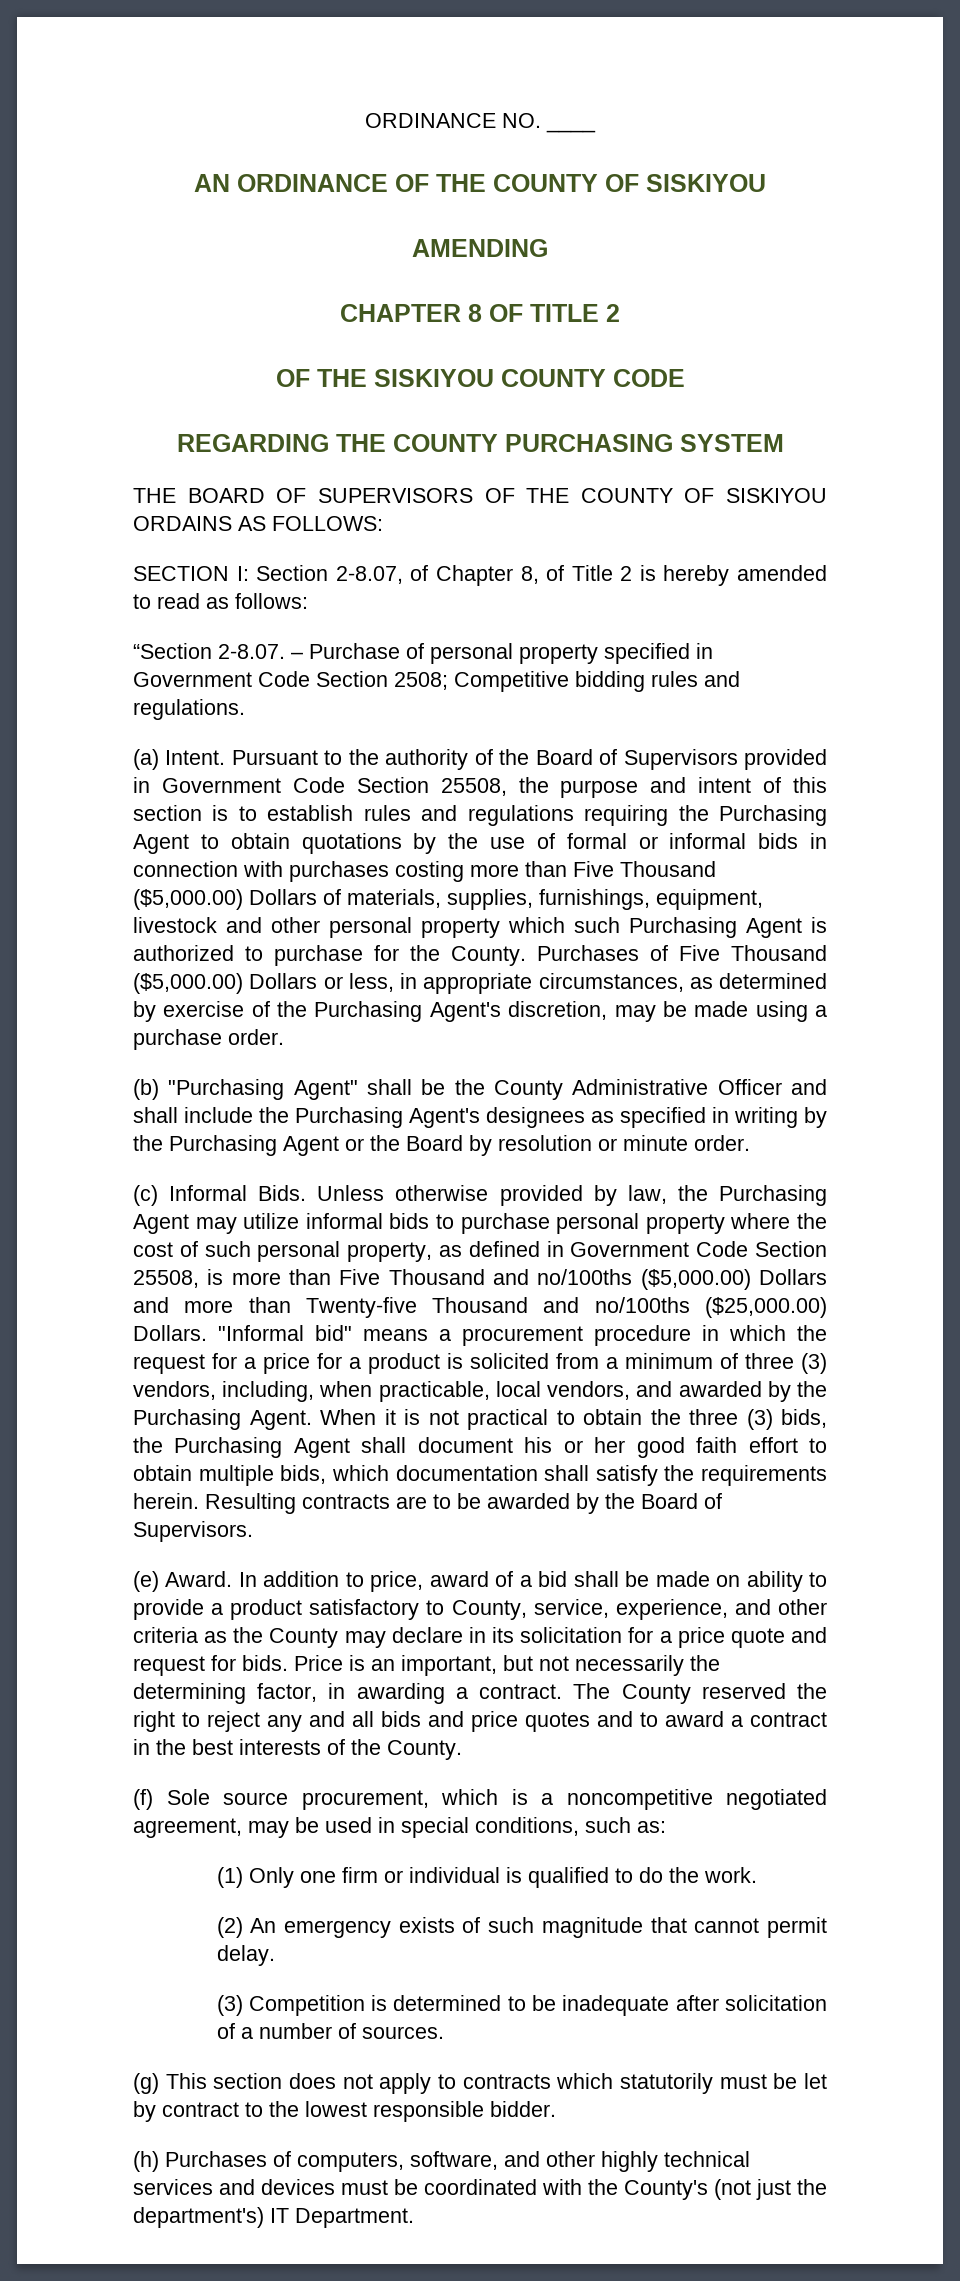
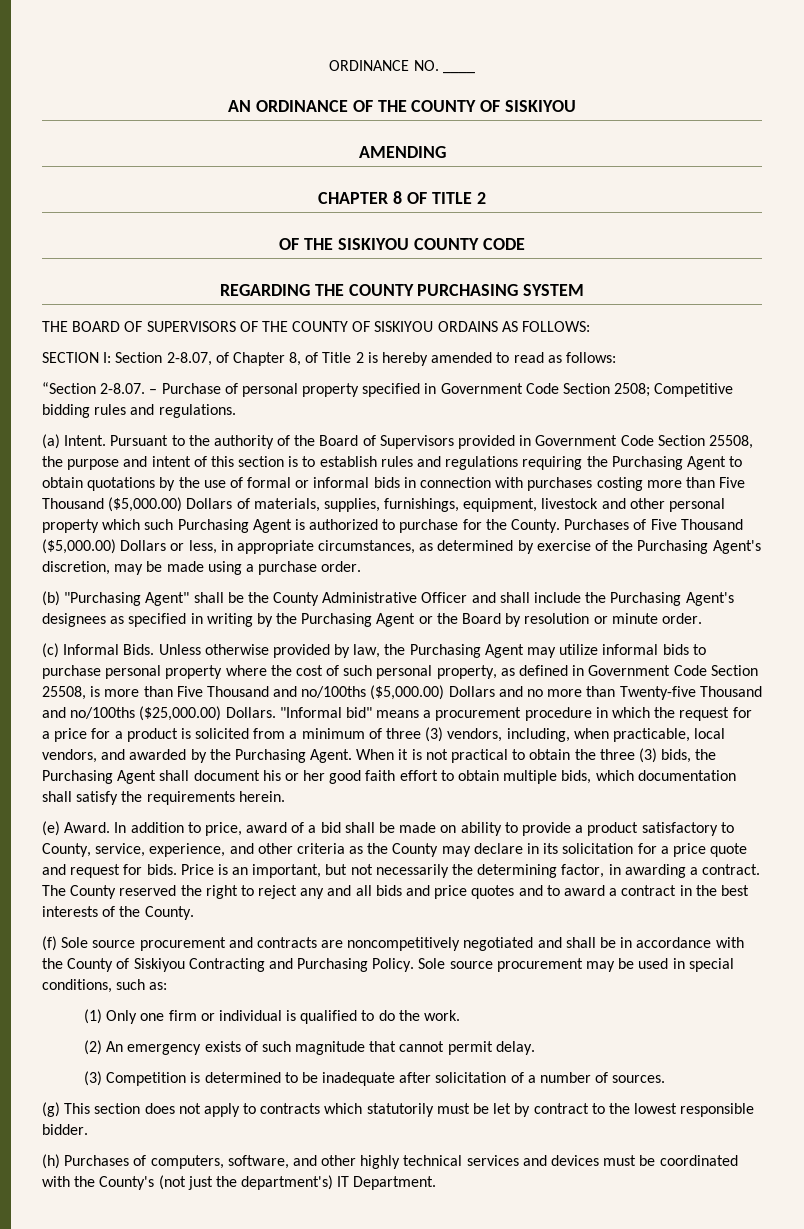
- Unless otherwise provided by law, the Purchasing Agent may utilize informal bids to purchase personal property where the cost of such personal property, as defined in Government Code Section 25508, is more than Five Thousand and no/100ths ($5,000.00) Dollars and more than Twenty-five Thousand and no/100ths ($25,000.00) Dollars.
+ Unless otherwise provided by law, the Purchasing Agent may utilize informal bids to purchase personal property where the cost of such personal property, as defined in Government Code Section 25508, is more than Five Thousand and no/100ths ($5,000.00) Dollars and no more than Twenty-five Thousand and no/100ths ($25,000.00) Dollars.
- Resulting contracts are to be awarded by the Board of Supervisors.
- (f) Sole source procurement, which is a noncompetitive negotiated agreement, may be used in special conditions, such as:
+ (f) Sole source procurement and contracts are noncompetitively negotiated and shall be in accordance with the County of Siskiyou Contracting and Purchasing Policy. Sole source procurement may be used in special conditions, such as:

